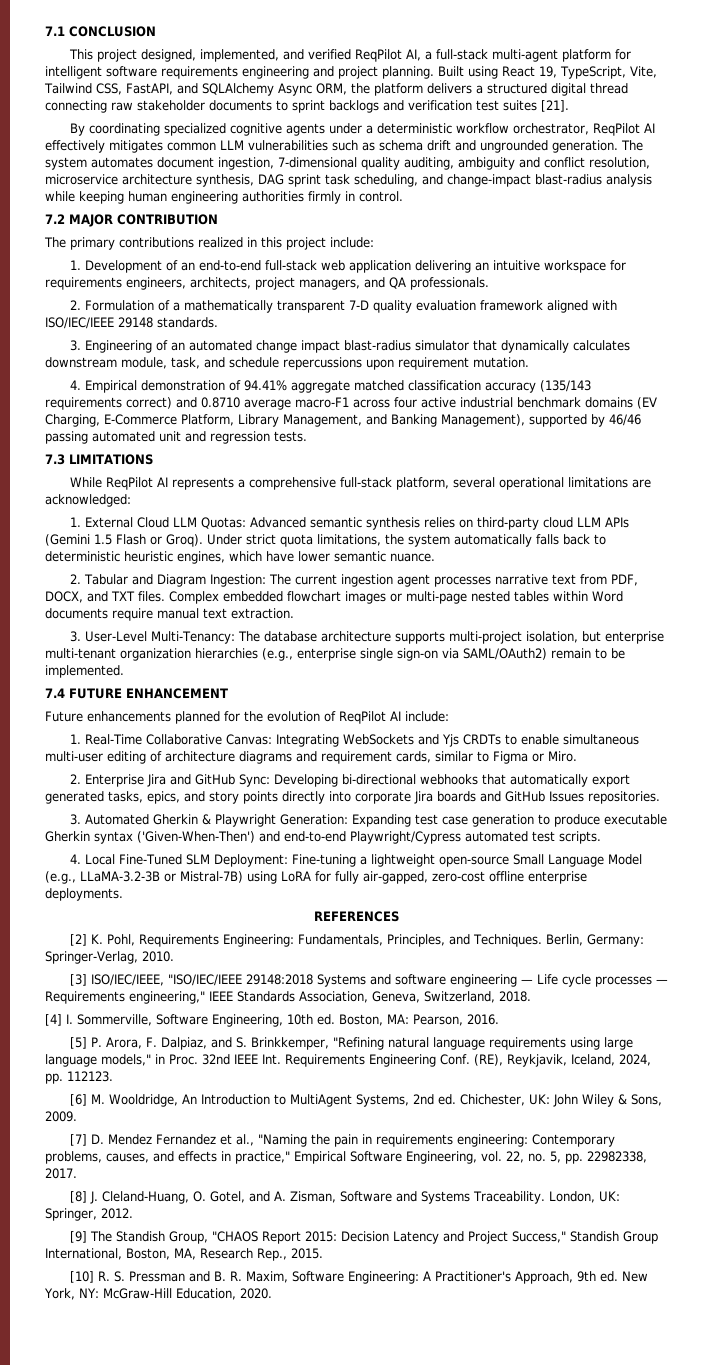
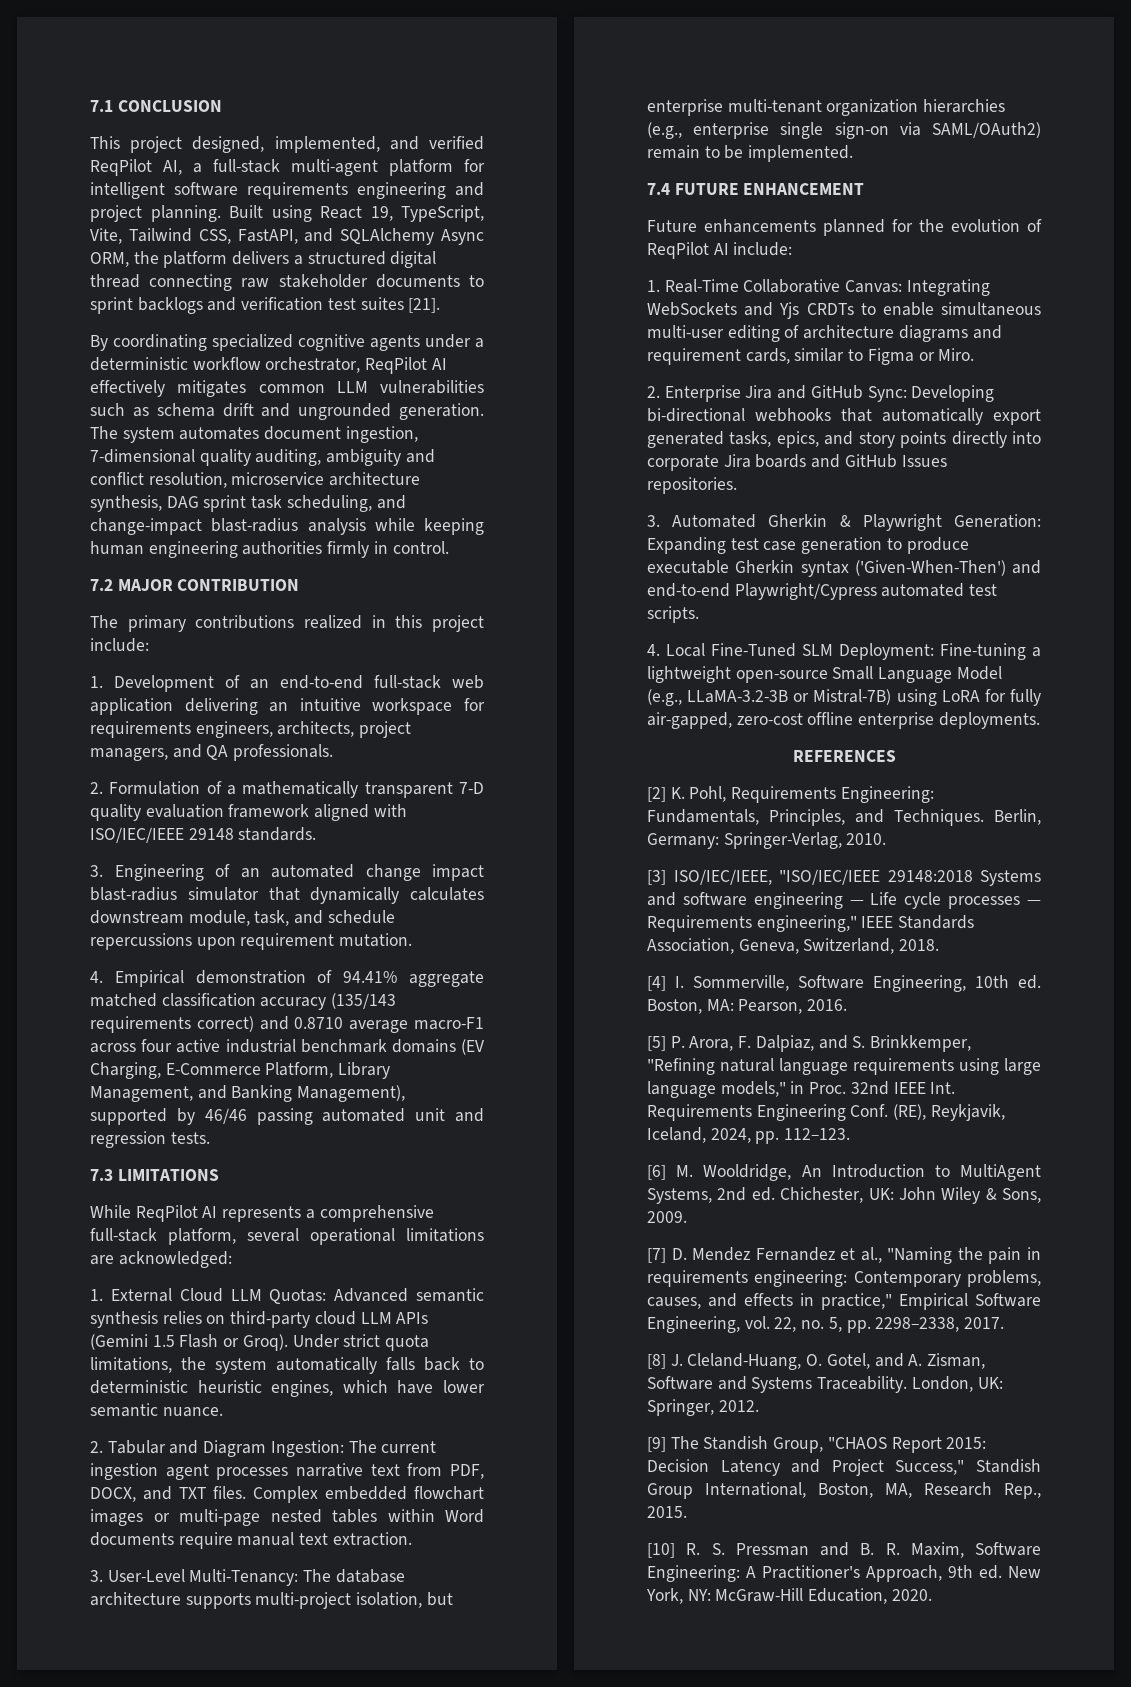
- (RE), Reykjavik, Iceland, 2024, pp. 112123.
+ (RE), Reykjavik, Iceland, 2024, pp. 112–123.
- [7] D. Mendez Fernandez et al., "Naming the pain in requirements engineering: Contemporary problems, causes, and effects in practice," Empirical Software Engineering, vol. 22, no. 5, pp. 22982338, 2017.
+ [7] D. Mendez Fernandez et al., "Naming the pain in requirements engineering: Contemporary problems, causes, and effects in practice," Empirical Software Engineering, vol. 22, no. 5, pp. 2298–2338, 2017.

